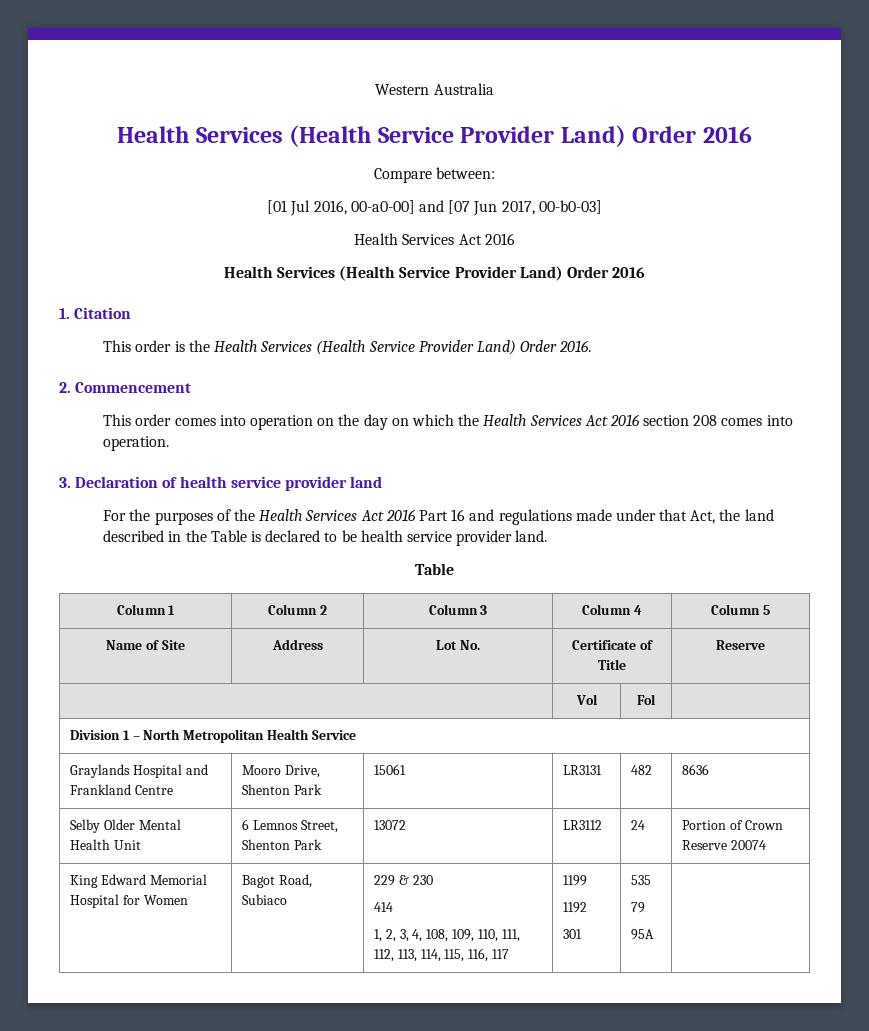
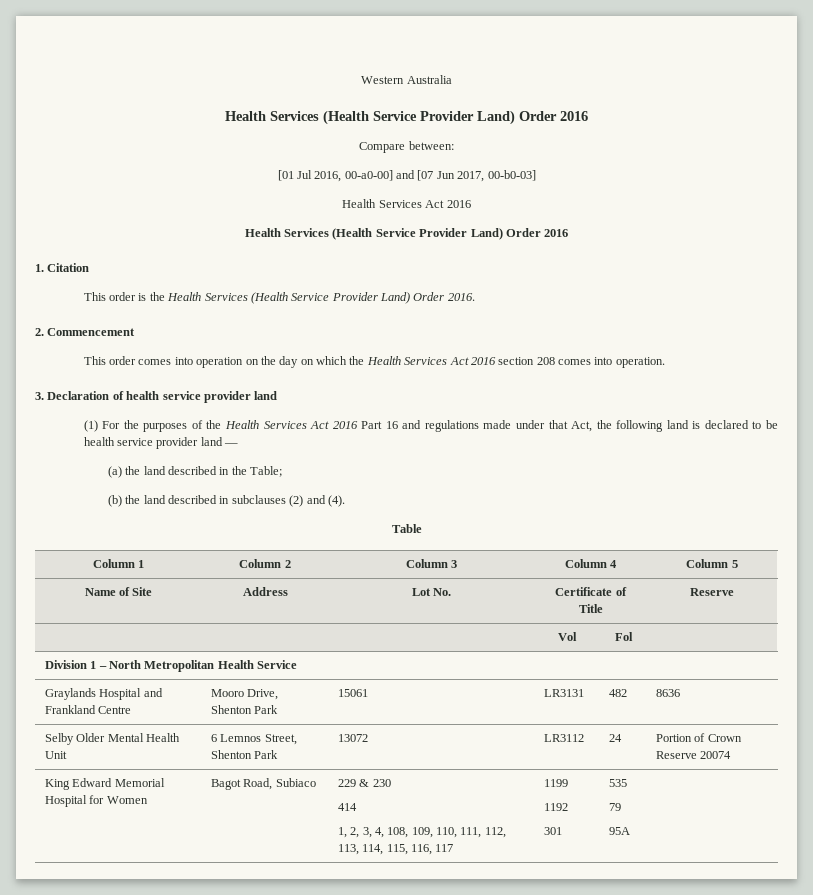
- For the purposes of the Health Services Act 2016 Part 16 and regulations made under that Act, the land described in the Table is declared to be health service provider land.
+ (1) For the purposes of the Health Services Act 2016 Part 16 and regulations made under that Act, the following land is declared to be health service provider land —
+ (a) the land described in the Table;
+ (b) the land described in subclauses (2) and (4).

